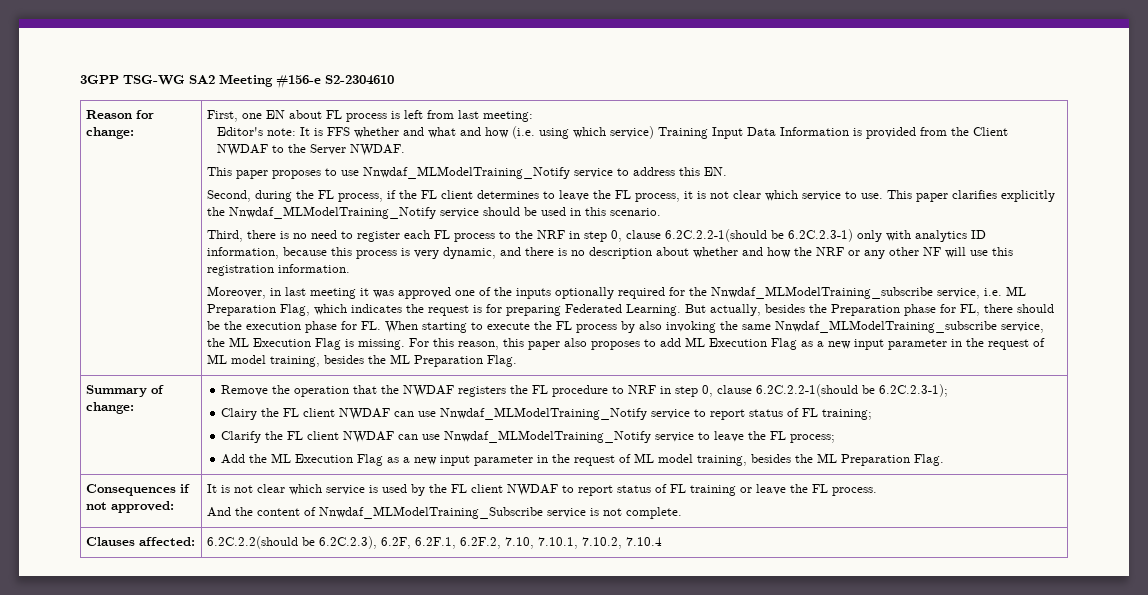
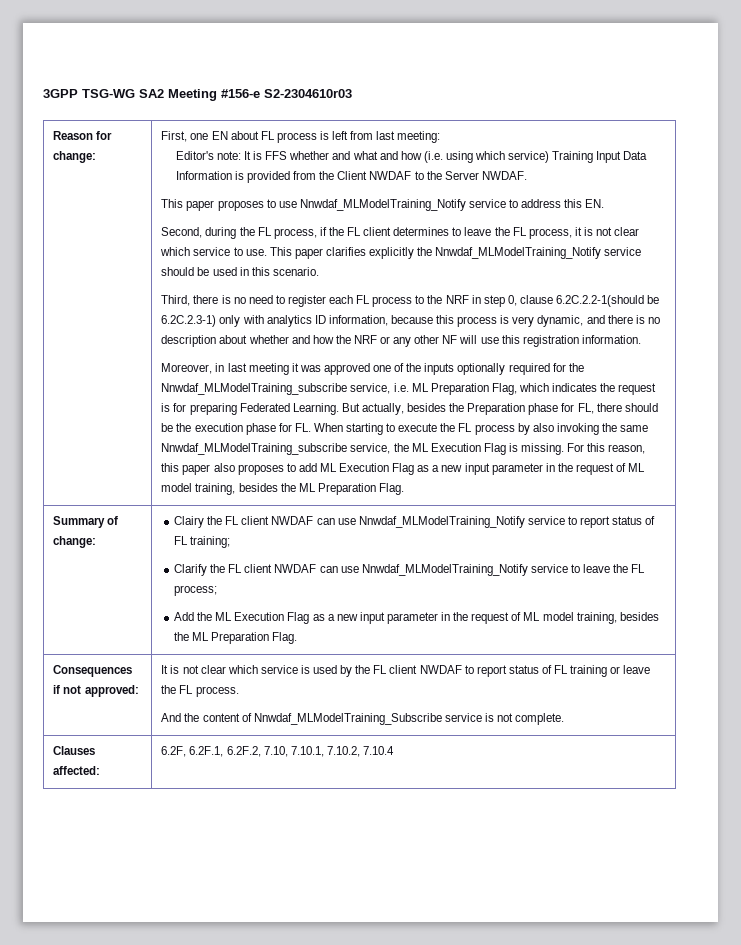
- 3GPP TSG-WG SA2 Meeting #156-e S2-2304610
+ 3GPP TSG-WG SA2 Meeting #156-e S2-2304610r03
- Remove the operation that the NWDAF registers the FL procedure to NRF in step 0, clause 6.2C.2.2-1(should be 6.2C.2.3-1);
- Clauses affected: | 6.2C.2.2(should be 6.2C.2.3), 6.2F, 6.2F.1, 6.2F.2, 7.10, 7.10.1, 7.10.2, 7.10.4
+ Clauses affected: | 6.2F, 6.2F.1, 6.2F.2, 7.10, 7.10.1, 7.10.2, 7.10.4

